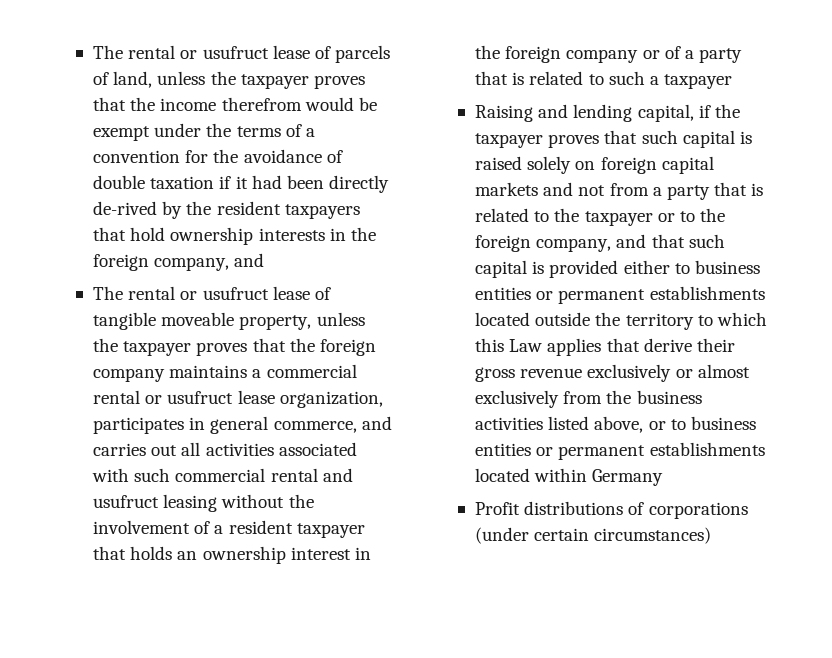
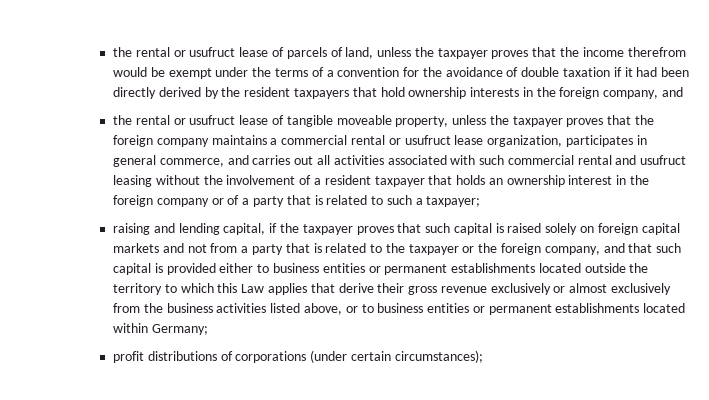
- The rental or usufruct lease of parcels of land, unless the taxpayer proves that the income therefrom would be exempt under the terms of a convention for the avoidance of double taxation if it had been directly de-rived by the resident taxpayers that hold ownership interests in the foreign company, and
+ the rental or usufruct lease of parcels of land, unless the taxpayer proves that the income therefrom would be exempt under the terms of a convention for the avoidance of double taxation if it had been directly derived by the resident taxpayers that hold ownership interests in the foreign company, and
- The rental or usufruct lease of tangible moveable property, unless the taxpayer proves that the foreign company maintains a commercial rental or usufruct lease organization, participates in general commerce, and carries out all activities associated with such commercial rental and usufruct leasing without the involvement of a resident taxpayer that holds an ownership interest in the foreign company or of a party that is related to such a taxpayer
- Raising and lending capital, if the taxpayer proves that such capital is raised solely on foreign capital markets and not from a party that is related to the taxpayer or to the foreign company, and that such capital is provided either to business entities or permanent establishments located outside the territory to which this Law applies that derive their gross revenue exclusively or almost exclusively from the business activities listed above, or to business entities or permanent establishments located within Germany
- Profit distributions of corporations (under certain circumstances)
+ the rental or usufruct lease of tangible moveable property, unless the taxpayer proves that the foreign company maintains a commercial rental or usufruct lease organization, participates in general commerce, and carries out all activities associated with such commercial rental and usufruct leasing without the involvement of a resident taxpayer that holds an ownership interest in the foreign company or of a party that is related to such a taxpayer;
+ raising and lending capital, if the taxpayer proves that such capital is raised solely on foreign capital markets and not from a party that is related to the taxpayer or the foreign company, and that such capital is provided either to business entities or permanent establishments located outside the territory to which this Law applies that derive their gross revenue exclusively or almost exclusively from the business activities listed above, or to business entities or permanent establishments located within Germany;
+ profit distributions of corporations (under certain circumstances);

